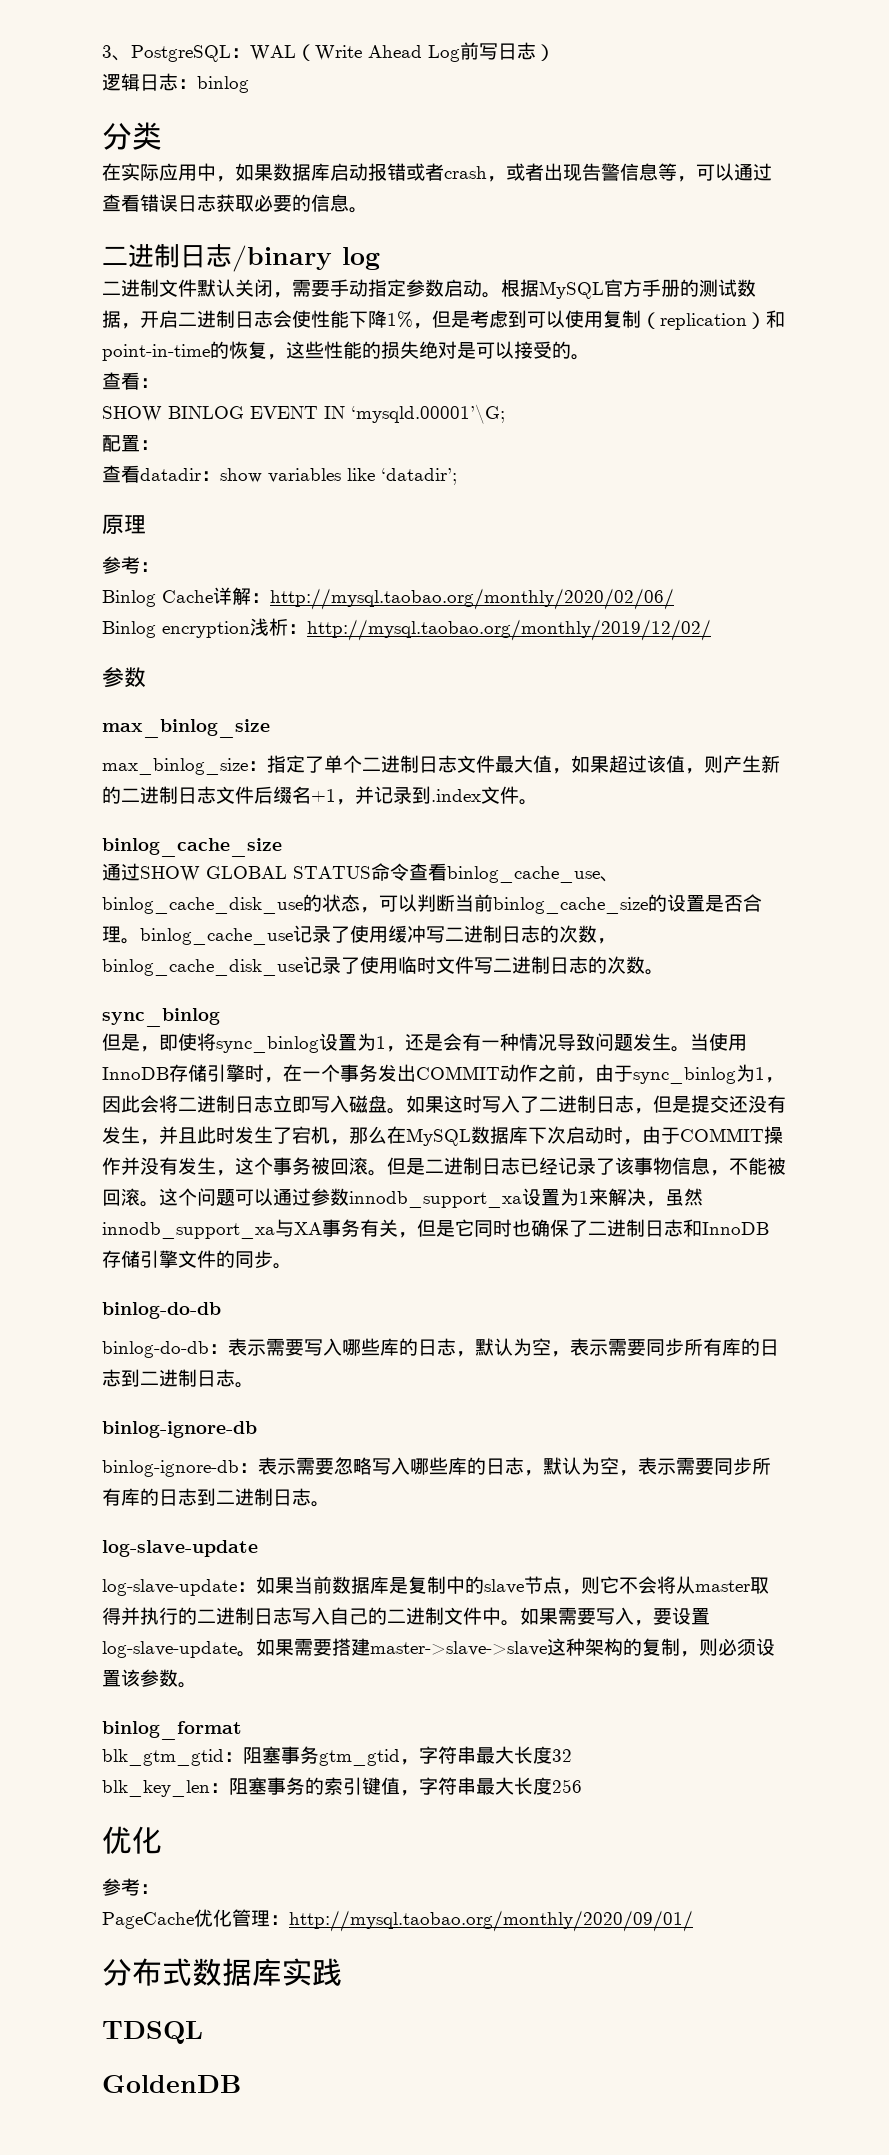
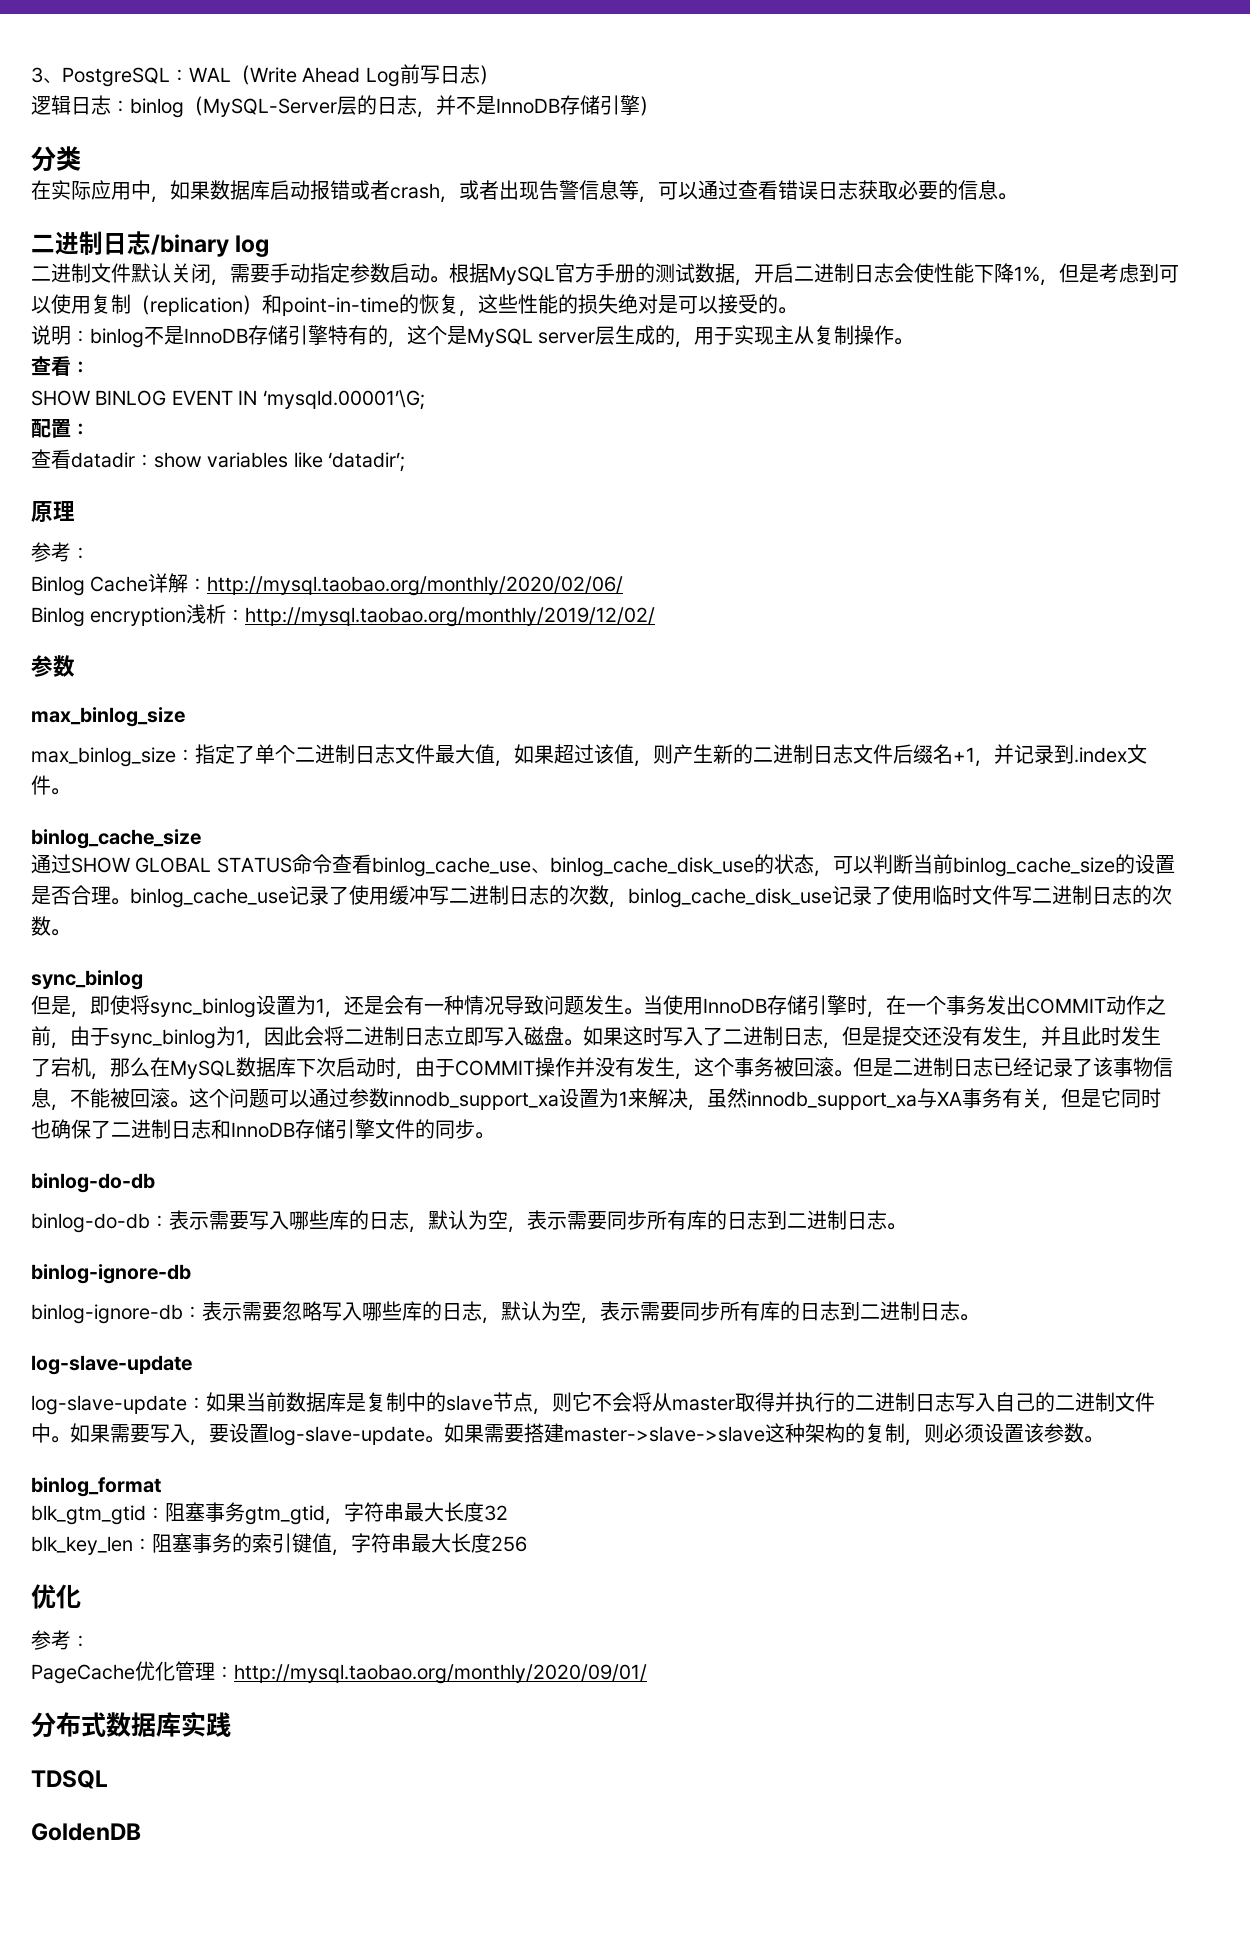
- 逻辑日志：binlog
+ 逻辑日志：binlog（MySQL-Server层的日志，并不是InnoDB存储引擎）
+ 说明：binlog不是InnoDB存储引擎特有的，这个是MySQL server层生成的，用于实现主从复制操作。

